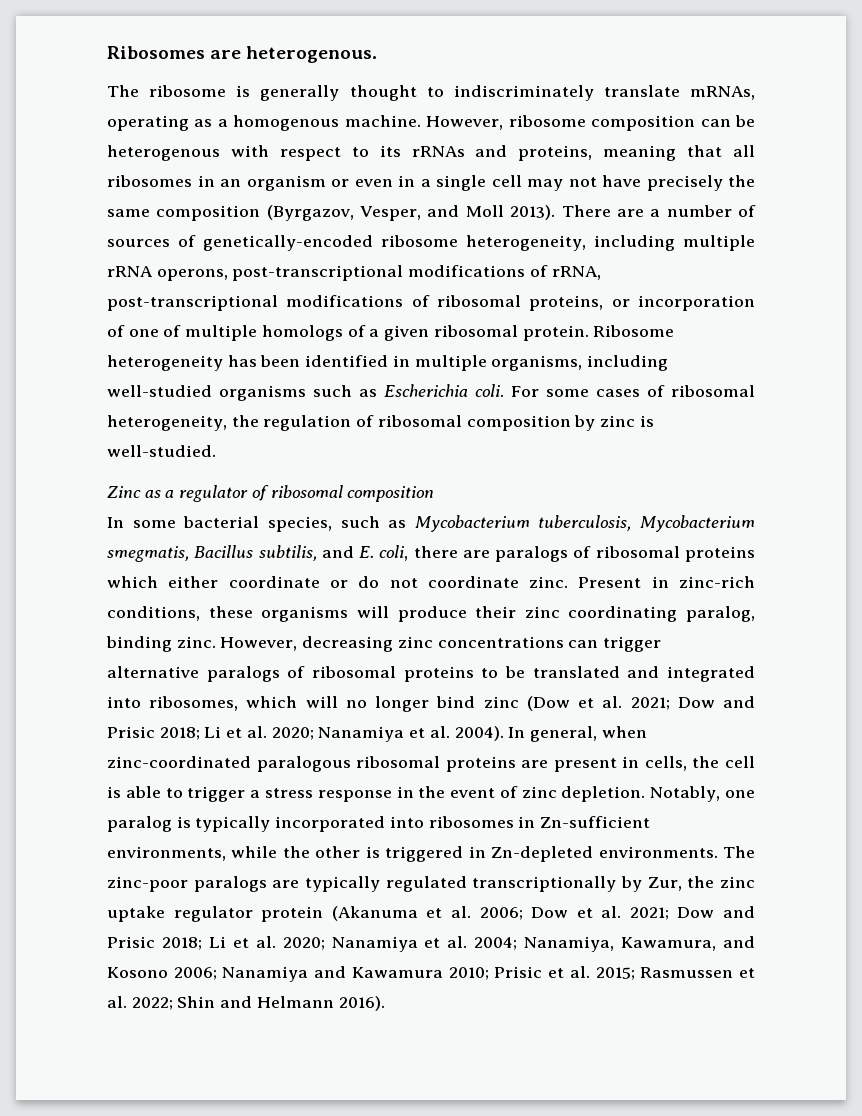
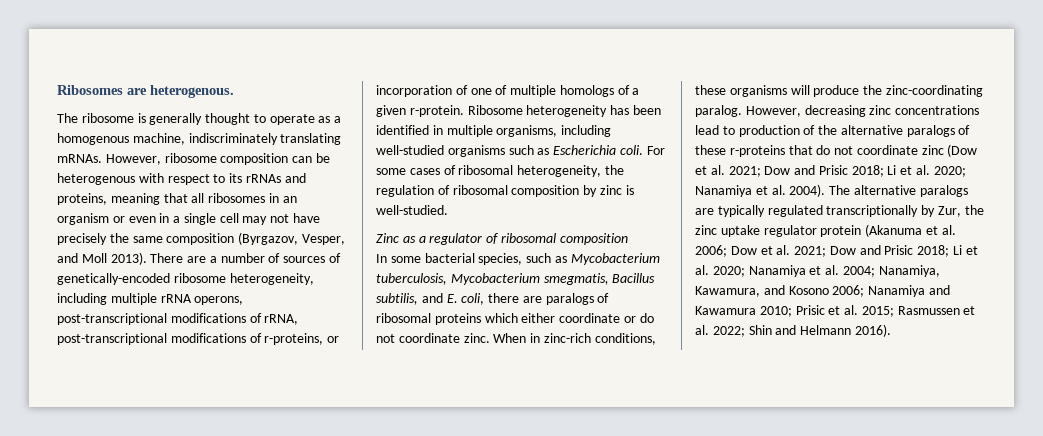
- The ribosome is generally thought to indiscriminately translate mRNAs, operating as a homogenous machine.
+ The ribosome is generally thought to operate as a homogenous machine, indiscriminately translating mRNAs.
- There are a number of sources of genetically-encoded ribosome heterogeneity, including multiple rRNA operons, post-transcriptional modifications of rRNA, post-transcriptional modifications of ribosomal proteins, or incorporation of one of multiple homologs of a given ribosomal protein.
+ There are a number of sources of genetically-encoded ribosome heterogeneity, including multiple rRNA operons, post-transcriptional modifications of rRNA, post-transcriptional modifications of r-proteins, or incorporation of one of multiple homologs of a given r-protein.
- Present in zinc-rich conditions, these organisms will produce their zinc coordinating paralog, binding zinc. However, decreasing zinc concentrations can trigger alternative paralogs of ribosomal proteins to be translated and integrated into ribosomes, which will no longer bind zinc (Dow et al. 2021; Dow and Prisic 2018; Li et al. 2020; Nanamiya et al. 2004).
+ When in zinc-rich conditions, these organisms will produce the zinc-coordinating paralog. However, decreasing zinc concentrations lead to production of the alternative paralogs of these r-proteins that do not coordinate zinc (Dow et al. 2021; Dow and Prisic 2018; Li et al. 2020; Nanamiya et al. 2004).
- In general, when zinc-coordinated paralogous ribosomal proteins are present in cells, the cell is able to trigger a stress response in the event of zinc depletion. Notably, one paralog is typically incorporated into ribosomes in Zn-sufficient environments, while the other is triggered in Zn-depleted environments. The zinc-poor paralogs are typically regulated transcriptionally by Zur, the zinc uptake regulator protein (Akanuma et al. 2006; Dow et al. 2021; Dow and Prisic 2018; Li et al. 2020; Nanamiya et al. 2004; Nanamiya, Kawamura, and Kosono 2006; Nanamiya and Kawamura 2010; Prisic et al. 2015; Rasmussen et al. 2022; Shin and Helmann 2016).
+ The alternative paralogs are typically regulated transcriptionally by Zur, the zinc uptake regulator protein (Akanuma et al. 2006; Dow et al. 2021; Dow and Prisic 2018; Li et al. 2020; Nanamiya et al. 2004; Nanamiya, Kawamura, and Kosono 2006; Nanamiya and Kawamura 2010; Prisic et al. 2015; Rasmussen et al. 2022; Shin and Helmann 2016).

